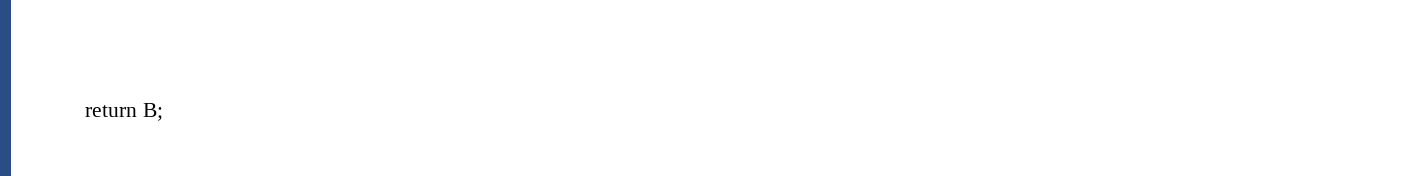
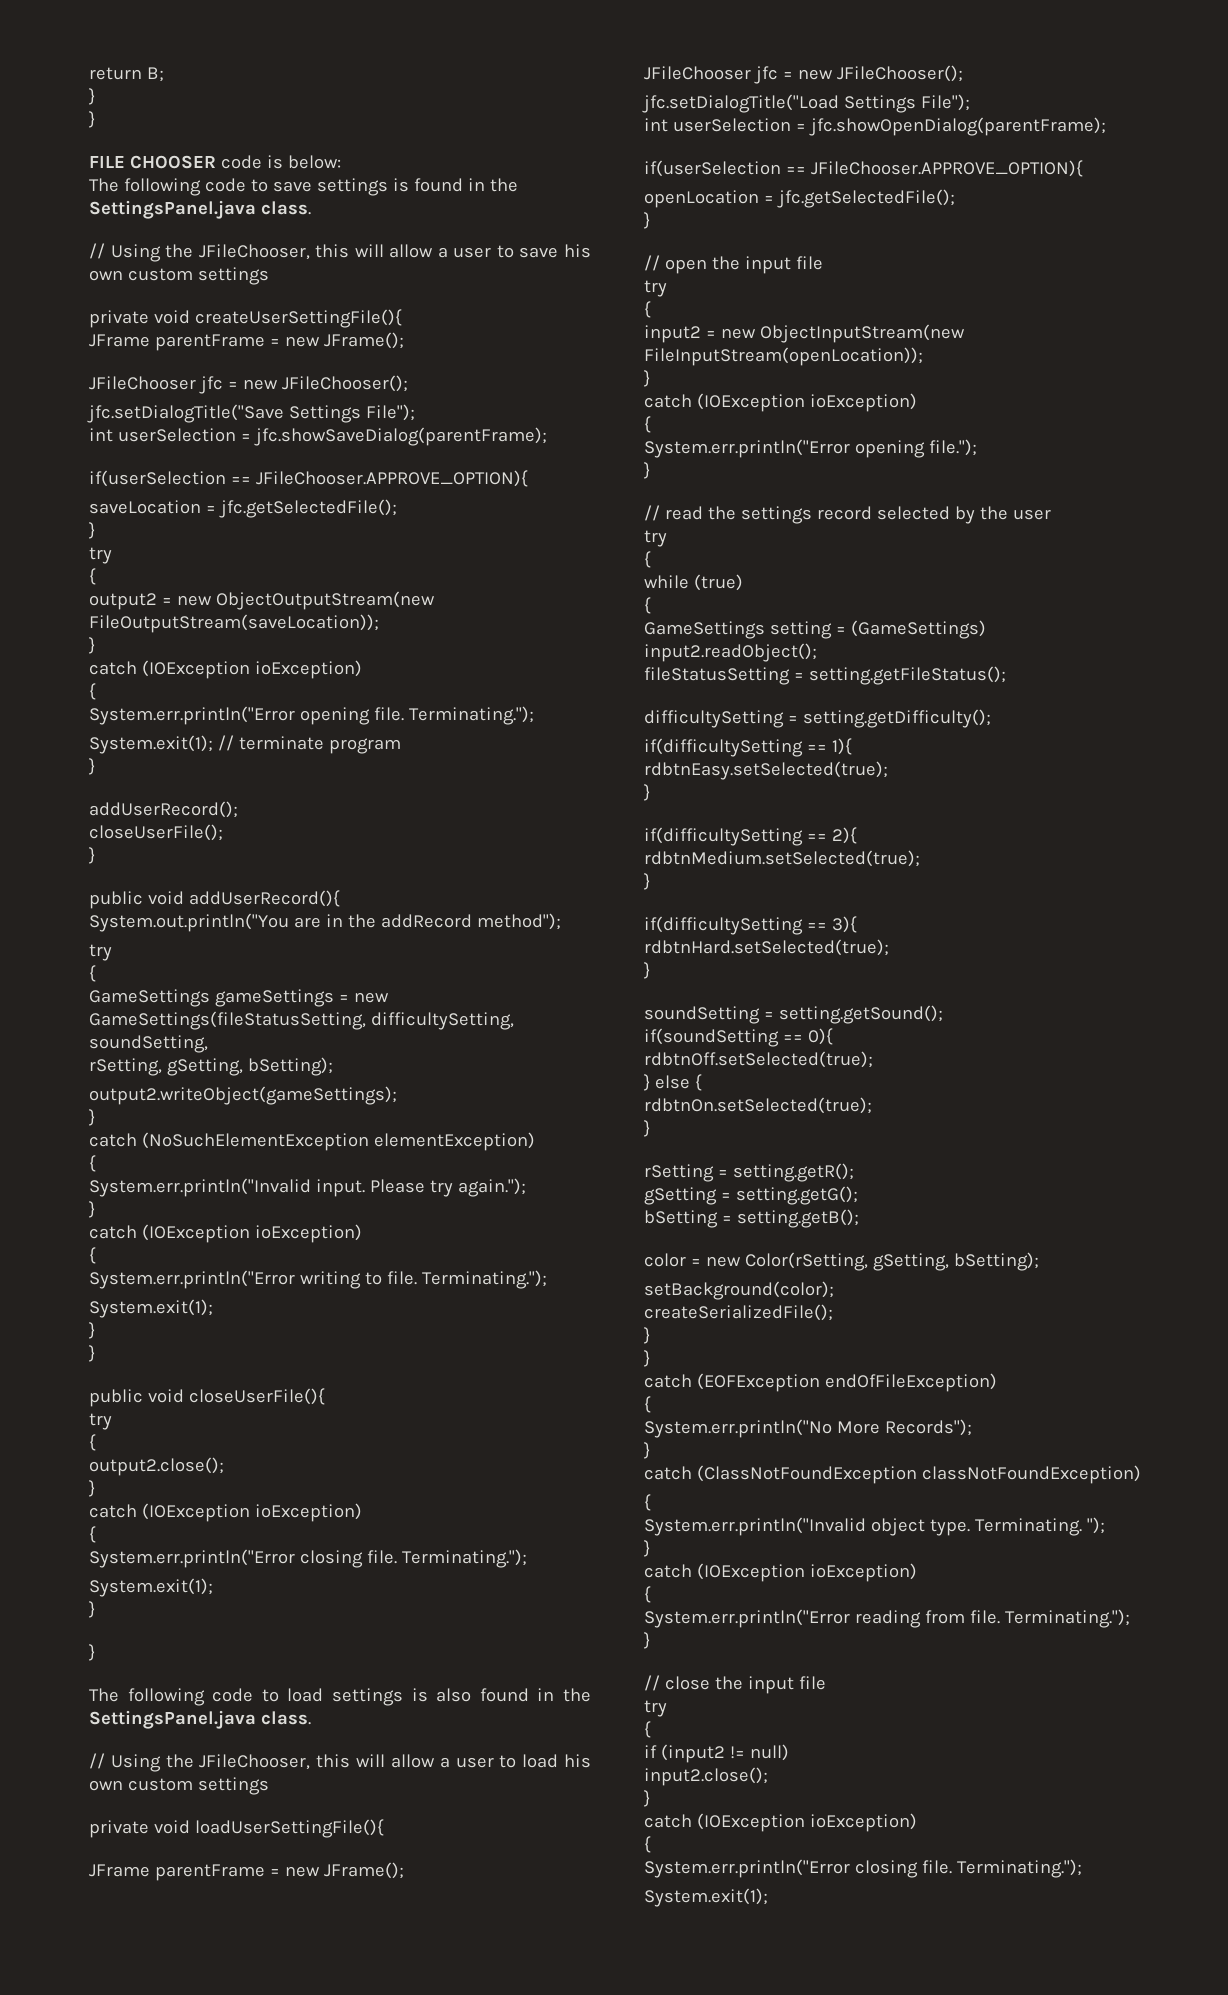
  return B;
+ }
+ }
+ FILE CHOOSER code is below:
+ The following code to save settings is found in the SettingsPanel.java class.
+ // Using the JFileChooser, this will allow a user to save his own custom settings
+ private void createUserSettingFile(){
+ JFrame parentFrame = new JFrame();
+ JFileChooser jfc = new JFileChooser();
+ jfc.setDialogTitle("Save Settings File");
+ int userSelection = jfc.showSaveDialog(parentFrame);
+ if(userSelection == JFileChooser.APPROVE_OPTION){
+ saveLocation = jfc.getSelectedFile();
+ }
+ try
+ {
+ output2 = new ObjectOutputStream(new FileOutputStream(saveLocation));
+ }
+ catch (IOException ioException)
+ {
+ System.err.println("Error opening file. Terminating.");
+ System.exit(1); // terminate program
+ }
+ addUserRecord();
+ closeUserFile();
+ }
+ public void addUserRecord(){
+ System.out.println("You are in the addRecord method");
+ try
+ {
+ GameSettings gameSettings = new GameSettings(fileStatusSetting, difficultySetting, soundSetting,
+ rSetting, gSetting, bSetting);
+ output2.writeObject(gameSettings);
+ }
+ catch (NoSuchElementException elementException)
+ {
+ System.err.println("Invalid input. Please try again.");
+ }
+ catch (IOException ioException)
+ {
+ System.err.println("Error writing to file. Terminating.");
+ System.exit(1);
+ }
+ }
+ public void closeUserFile(){
+ try
+ {
+ output2.close();
+ }
+ catch (IOException ioException)
+ {
+ System.err.println("Error closing file. Terminating.");
+ System.exit(1);
+ }
+ }
+ The following code to load settings is also found in the SettingsPanel.java class.
+ // Using the JFileChooser, this will allow a user to load his own custom settings
+ private void loadUserSettingFile(){
+ JFrame parentFrame = new JFrame();
+ JFileChooser jfc = new JFileChooser();
+ jfc.setDialogTitle("Load Settings File");
+ int userSelection = jfc.showOpenDialog(parentFrame);
+ if(userSelection == JFileChooser.APPROVE_OPTION){
+ openLocation = jfc.getSelectedFile();
+ }
+ // open the input file
+ try
+ {
+ input2 = new ObjectInputStream(new FileInputStream(openLocation));
+ }
+ catch (IOException ioException)
+ {
+ System.err.println("Error opening file.");
+ }
+ // read the settings record selected by the user
+ try
+ {
+ while (true)
+ {
+ GameSettings setting = (GameSettings) input2.readObject();
+ fileStatusSetting = setting.getFileStatus();
+ difficultySetting = setting.getDifficulty();
+ if(difficultySetting == 1){
+ rdbtnEasy.setSelected(true);
+ }
+ if(difficultySetting == 2){
+ rdbtnMedium.setSelected(true);
+ }
+ if(difficultySetting == 3){
+ rdbtnHard.setSelected(true);
+ }
+ soundSetting = setting.getSound();
+ if(soundSetting == 0){
+ rdbtnOff.setSelected(true);
+ } else {
+ rdbtnOn.setSelected(true);
+ }
+ rSetting = setting.getR();
+ gSetting = setting.getG();
+ bSetting = setting.getB();
+ color = new Color(rSetting, gSetting, bSetting);
+ setBackground(color);
+ createSerializedFile();
+ }
+ }
+ catch (EOFException endOfFileException)
+ {
+ System.err.println("No More Records");
+ }
+ catch (ClassNotFoundException classNotFoundException)
+ {
+ System.err.println("Invalid object type. Terminating. ");
+ }
+ catch (IOException ioException)
+ {
+ System.err.println("Error reading from file. Terminating.");
+ }
+ // close the input file
+ try
+ {
+ if (input2 != null)
+ input2.close();
+ }
+ catch (IOException ioException)
+ {
+ System.err.println("Error closing file. Terminating.");
+ System.exit(1);

